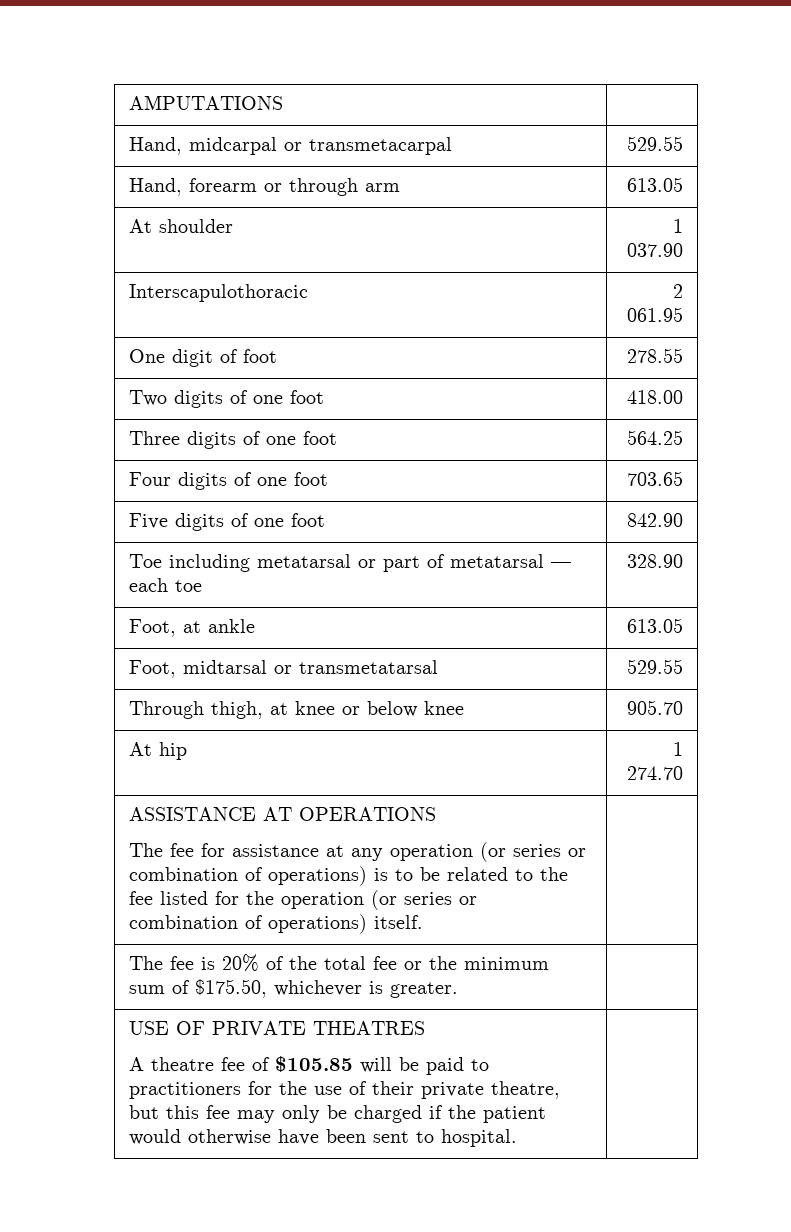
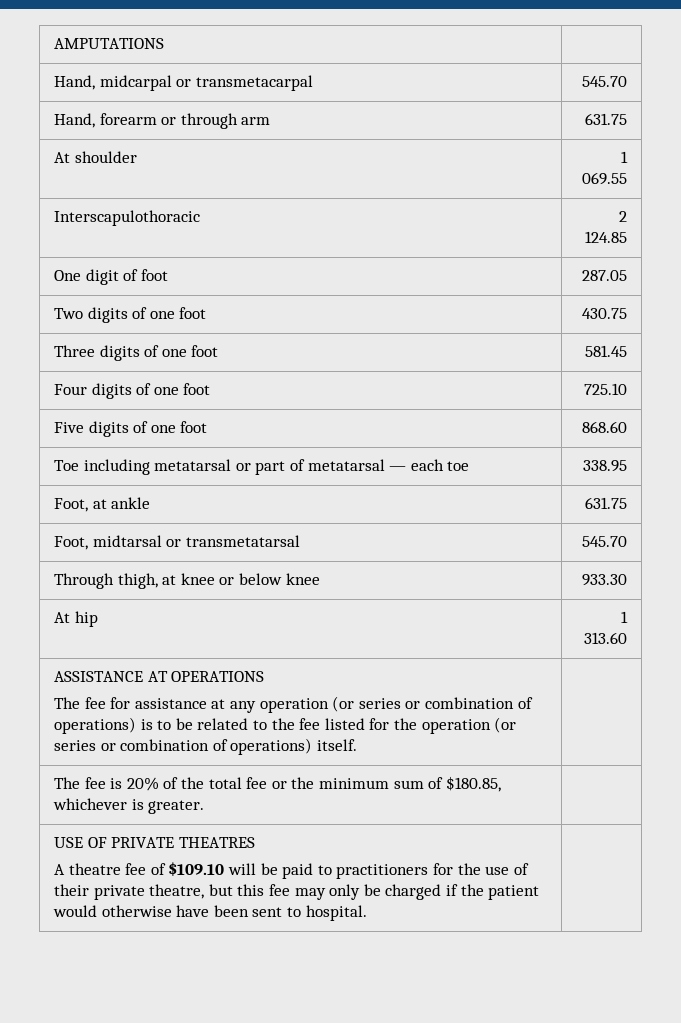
- Hand, midcarpal or transmetacarpal | 529.55
+ Hand, midcarpal or transmetacarpal | 545.70
- Hand, forearm or through arm | 613.05
+ Hand, forearm or through arm | 631.75
- At shoulder | 1 037.90
+ At shoulder | 1 069.55
- Interscapulothoracic | 2 061.95
+ Interscapulothoracic | 2 124.85
- One digit of foot | 278.55
+ One digit of foot | 287.05
- Two digits of one foot | 418.00
+ Two digits of one foot | 430.75
- Three digits of one foot | 564.25
+ Three digits of one foot | 581.45
- Four digits of one foot | 703.65
+ Four digits of one foot | 725.10
- Five digits of one foot | 842.90
+ Five digits of one foot | 868.60
- Toe including metatarsal or part of metatarsal — each toe | 328.90
+ Toe including metatarsal or part of metatarsal — each toe | 338.95
- Foot, at ankle | 613.05
+ Foot, at ankle | 631.75
- Foot, midtarsal or transmetatarsal | 529.55
+ Foot, midtarsal or transmetatarsal | 545.70
- Through thigh, at knee or below knee | 905.70
+ Through thigh, at knee or below knee | 933.30
- At hip | 1 274.70
+ At hip | 1 313.60
- The fee is 20% of the total fee or the minimum sum of $175.50, whichever is greater. |
+ The fee is 20% of the total fee or the minimum sum of $180.85, whichever is greater. |
  USE OF PRIVATE THEATRES
- A theatre fee of $105.85 will be paid to practitioners for the use of their private theatre, but this fee may only be charged if the patient would otherwise have been sent to hospital. |
+ A theatre fee of $109.10 will be paid to practitioners for the use of their private theatre, but this fee may only be charged if the patient would otherwise have been sent to hospital. |

